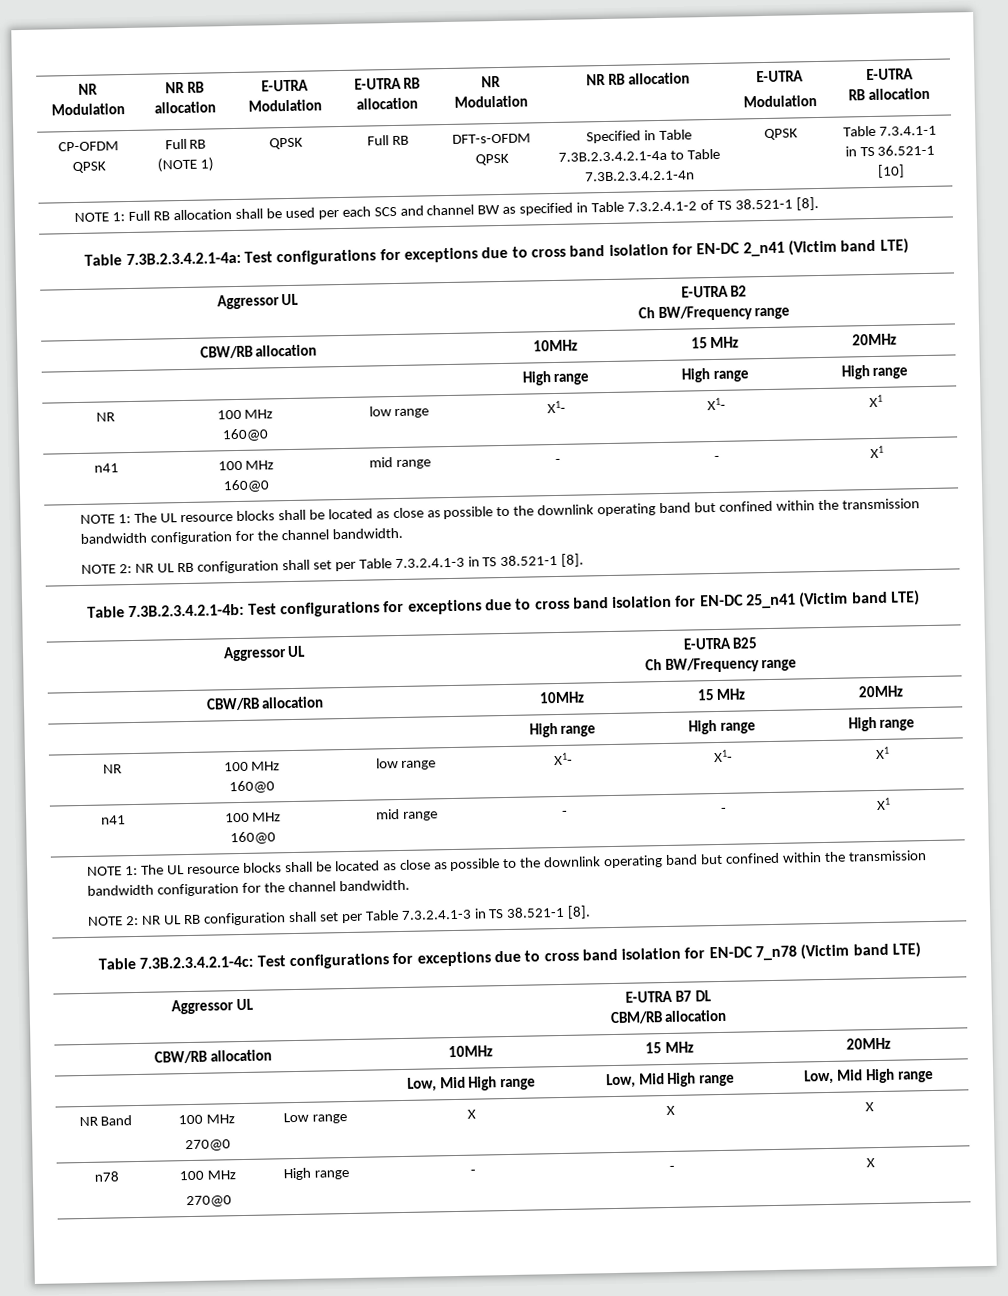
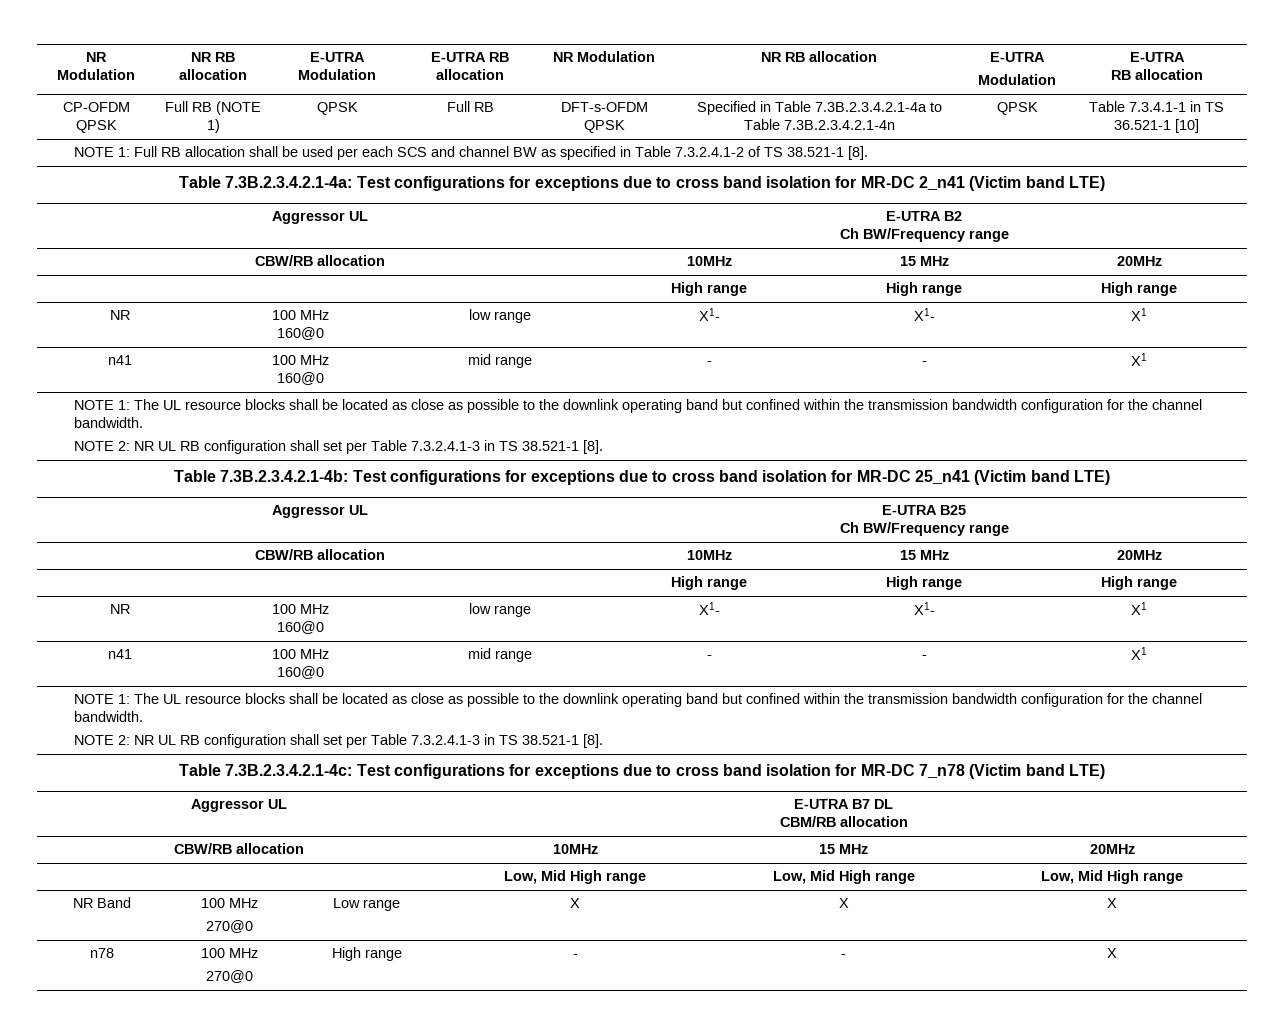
- Table 7.3B.2.3.4.2.1-4a: Test configurations for exceptions due to cross band isolation for EN-DC 2_n41 (Victim band LTE)
+ Table 7.3B.2.3.4.2.1-4a: Test configurations for exceptions due to cross band isolation for MR-DC 2_n41 (Victim band LTE)
- Table 7.3B.2.3.4.2.1-4b: Test configurations for exceptions due to cross band isolation for EN-DC 25_n41 (Victim band LTE)
+ Table 7.3B.2.3.4.2.1-4b: Test configurations for exceptions due to cross band isolation for MR-DC 25_n41 (Victim band LTE)
- Table 7.3B.2.3.4.2.1-4c: Test configurations for exceptions due to cross band isolation for EN-DC 7_n78 (Victim band LTE)
+ Table 7.3B.2.3.4.2.1-4c: Test configurations for exceptions due to cross band isolation for MR-DC 7_n78 (Victim band LTE)

